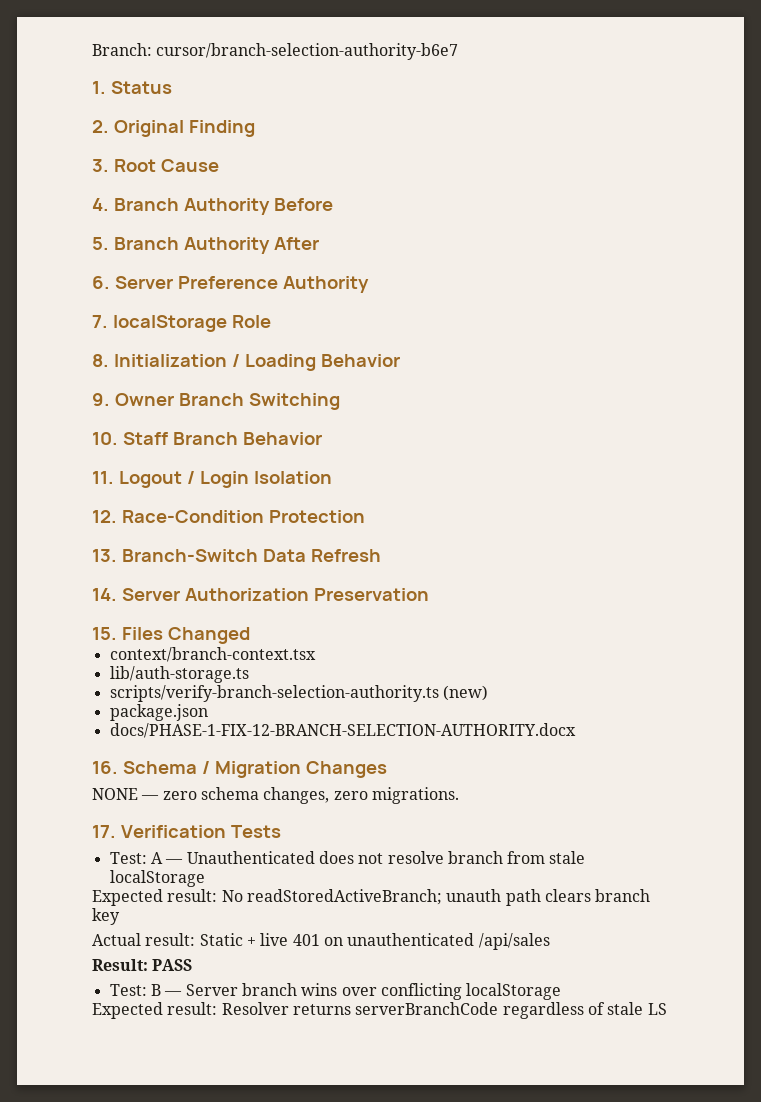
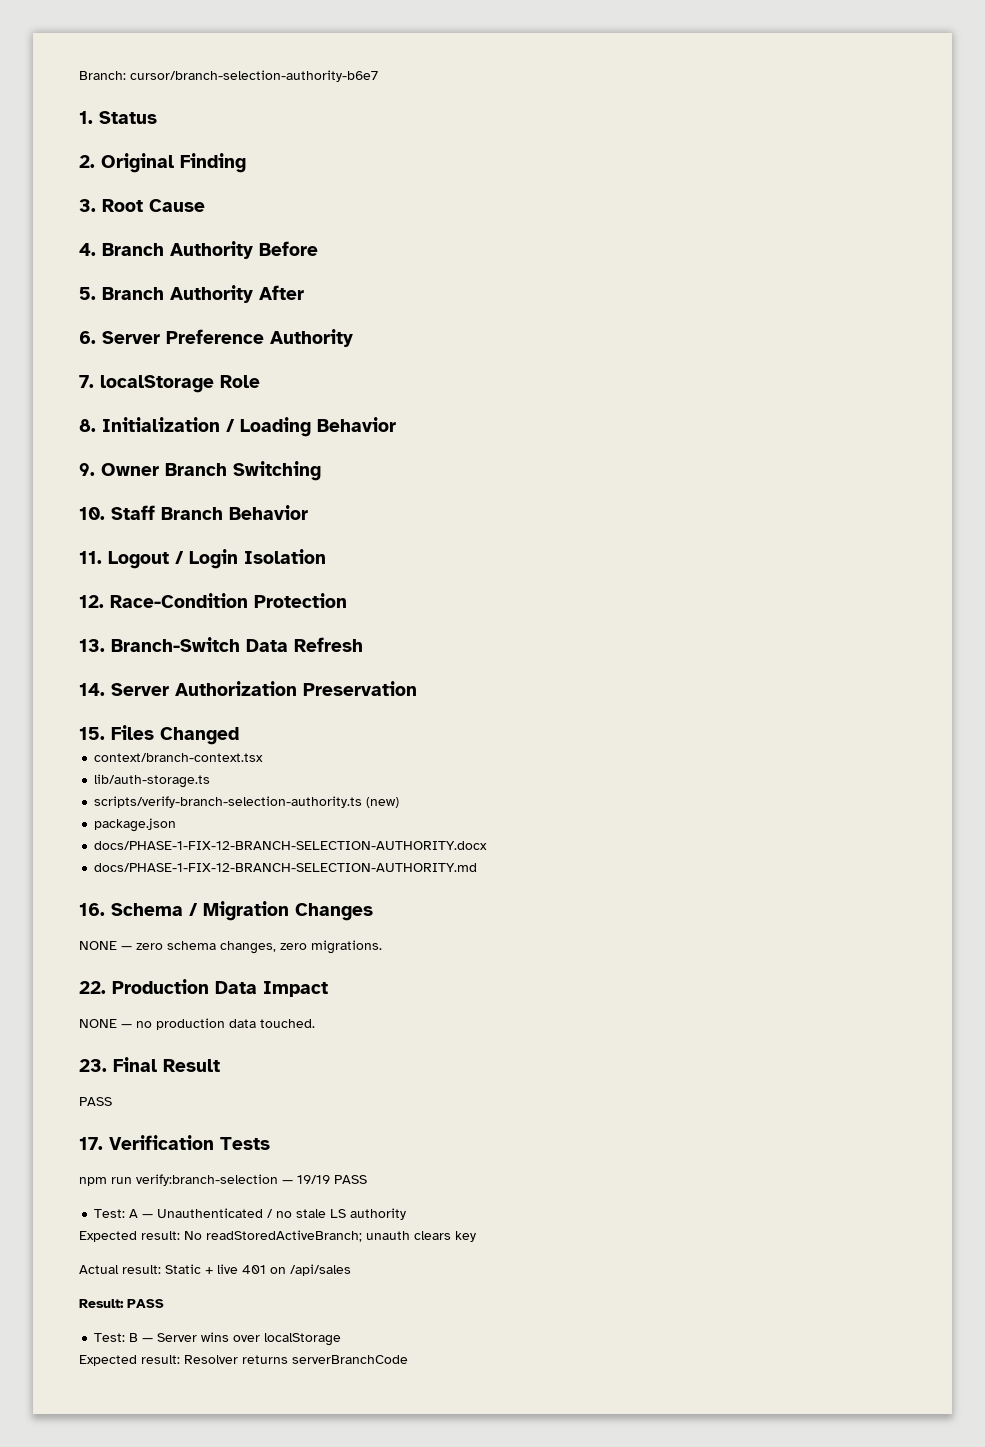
+ docs/PHASE-1-FIX-12-BRANCH-SELECTION-AUTHORITY.md
+ 22. Production Data Impact
+ NONE — no production data touched.
+ 23. Final Result
+ PASS
  17. Verification Tests
- Test: A — Unauthenticated does not resolve branch from stale localStorage
+ npm run verify:branch-selection — 19/19 PASS
+ Test: A — Unauthenticated / no stale LS authority
- Expected result: No readStoredActiveBranch; unauth path clears branch key
+ Expected result: No readStoredActiveBranch; unauth clears key
- Actual result: Static + live 401 on unauthenticated /api/sales
+ Actual result: Static + live 401 on /api/sales
- Test: B — Server branch wins over conflicting localStorage
+ Test: B — Server wins over localStorage
- Expected result: Resolver returns serverBranchCode regardless of stale LS
+ Expected result: Resolver returns serverBranchCode

